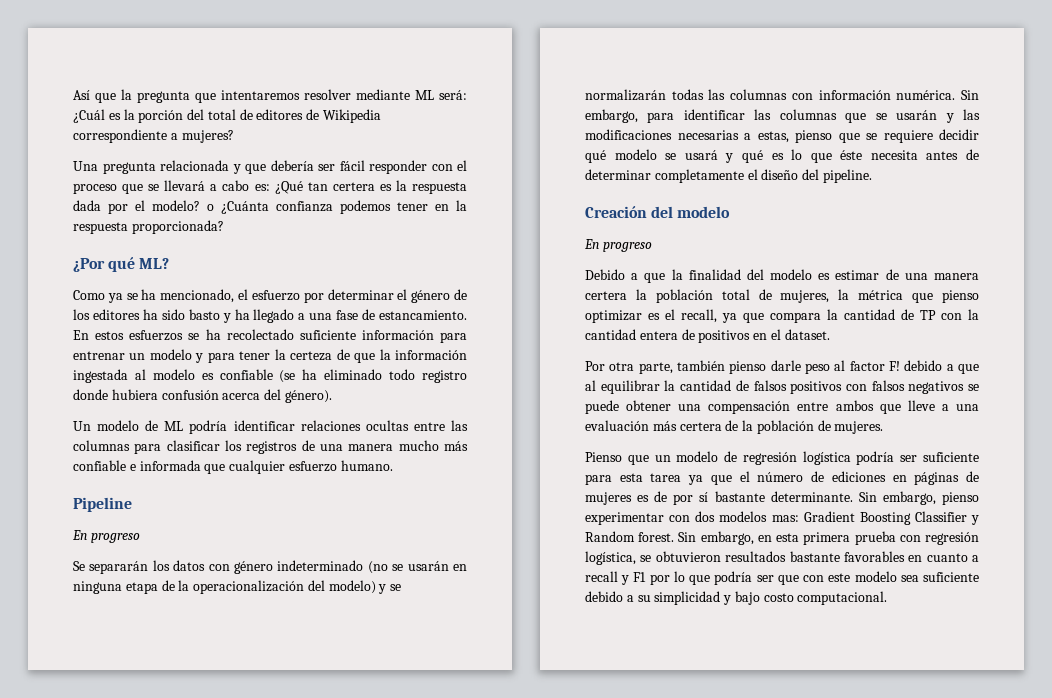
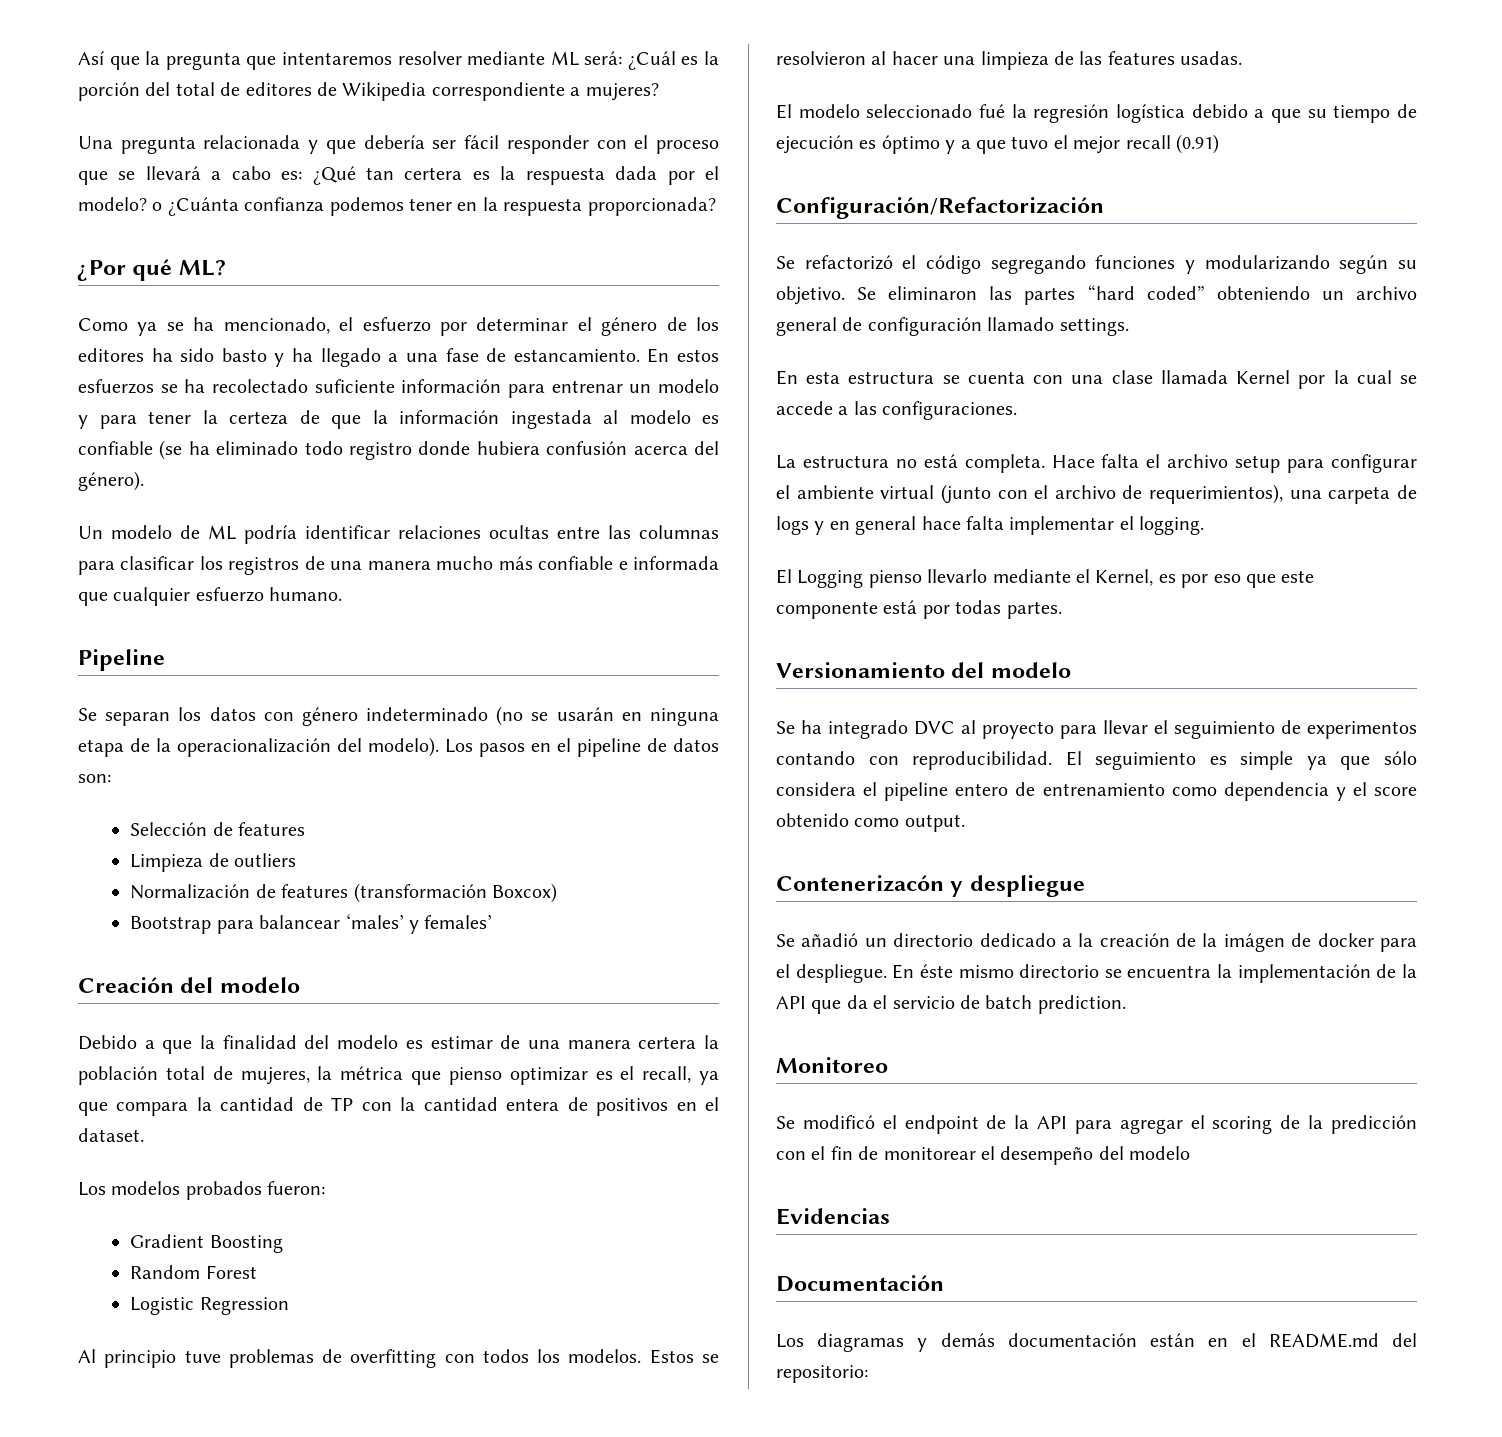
  Pipeline
- En progreso
- Se separarán los datos con género indeterminado (no se usarán en ninguna etapa de la operacionalización del modelo) y se normalizarán todas las columnas con información numérica. Sin embargo, para identificar las columnas que se usarán y las modificaciones necesarias a estas, pienso que se requiere decidir qué modelo se usará y qué es lo que éste necesita antes de determinar completamente el diseño del pipeline.
+ Se separan los datos con género indeterminado (no se usarán en ninguna etapa de la operacionalización del modelo). Los pasos en el pipeline de datos son:
+ Selección de features
+ Limpieza de outliers
+ Normalización de features (transformación Boxcox)
+ Bootstrap para balancear ‘males’ y females’
  Creación del modelo
- En progreso
- Por otra parte, también pienso darle peso al factor F! debido a que al equilibrar la cantidad de falsos positivos con falsos negativos se puede obtener una compensación entre ambos que lleve a una evaluación más certera de la población de mujeres.
- Pienso que un modelo de regresión logística podría ser suficiente para esta tarea ya que el número de ediciones en páginas de mujeres es de por sí bastante determinante. Sin embargo, pienso experimentar con dos modelos mas: Gradient Boosting Classifier y Random forest. Sin embargo, en esta primera prueba con regresión logística, se obtuvieron resultados bastante favorables en cuanto a recall y F1 por lo que podría ser que con este modelo sea suficiente debido a su simplicidad y bajo costo computacional.
+ Los modelos probados fueron:
+ Gradient Boosting
+ Random Forest
+ Logistic Regression
+ Al principio tuve problemas de overfitting con todos los modelos. Estos se resolvieron al hacer una limpieza de las features usadas.
+ El modelo seleccionado fué la regresión logística debido a que su tiempo de ejecución es óptimo y a que tuvo el mejor recall (0.91)
+ Configuración/Refactorización
+ Se refactorizó el código segregando funciones y modularizando según su objetivo. Se eliminaron las partes “hard coded” obteniendo un archivo general de configuración llamado settings.
+ En esta estructura se cuenta con una clase llamada Kernel por la cual se accede a las configuraciones.
+ La estructura no está completa. Hace falta el archivo setup para configurar el ambiente virtual (junto con el archivo de requerimientos), una carpeta de logs y en general hace falta implementar el logging.
+ El Logging pienso llevarlo mediante el Kernel, es por eso que este componente está por todas partes.
+ Versionamiento del modelo
+ Se ha integrado DVC al proyecto para llevar el seguimiento de experimentos contando con reproducibilidad. El seguimiento es simple ya que sólo considera el pipeline entero de entrenamiento como dependencia y el score obtenido como output.
+ Contenerizacón y despliegue
+ Se añadió un directorio dedicado a la creación de la imágen de docker para el despliegue. En éste mismo directorio se encuentra la implementación de la API que da el servicio de batch prediction.
+ Monitoreo
+ Se modificó el endpoint de la API para agregar el scoring de la predicción con el fin de monitorear el desempeño del modelo
+ Evidencias
+ Documentación
+ Los diagramas y demás documentación están en el README.md del repositorio:

